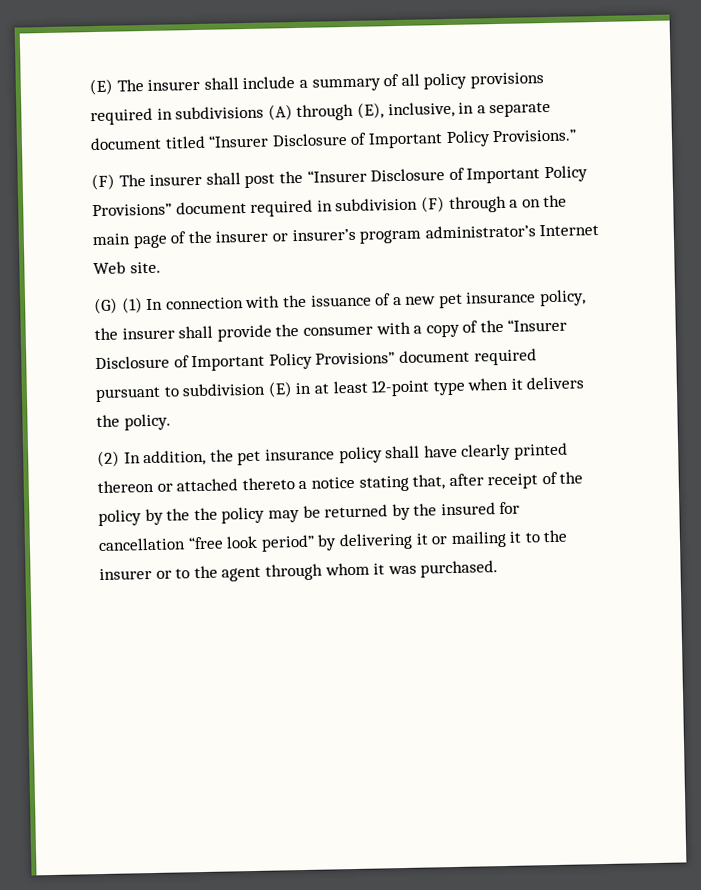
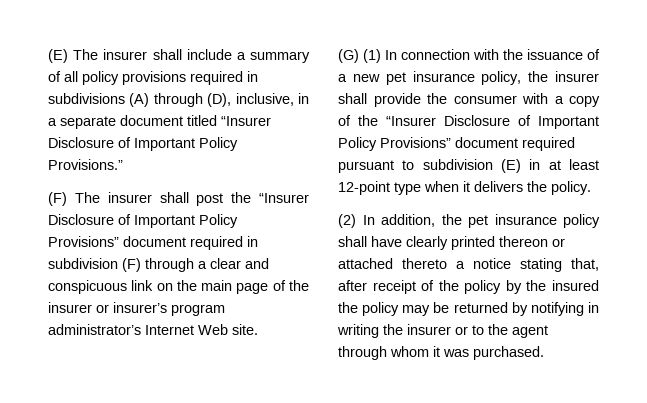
- (E) The insurer shall include a summary of all policy provisions required in subdivisions (A) through (E), inclusive, in a separate document titled “Insurer Disclosure of Important Policy Provisions.”
+ (E) The insurer shall include a summary of all policy provisions required in subdivisions (A) through (D), inclusive, in a separate document titled “Insurer Disclosure of Important Policy Provisions.”
- (F) The insurer shall post the “Insurer Disclosure of Important Policy Provisions” document required in subdivision (F) through a on the main page of the insurer or insurer’s program administrator’s Internet Web site.
+ (F) The insurer shall post the “Insurer Disclosure of Important Policy Provisions” document required in subdivision (F) through a clear and conspicuous link on the main page of the insurer or insurer’s program administrator’s Internet Web site.
- (2) In addition, the pet insurance policy shall have clearly printed thereon or attached thereto a notice stating that, after receipt of the policy by the the policy may be returned by the insured for cancellation “free look period” by delivering it or mailing it to the insurer or to the agent through whom it was purchased.
+ (2) In addition, the pet insurance policy shall have clearly printed thereon or attached thereto a notice stating that, after receipt of the policy by the insured the policy may be returned by notifying in writing the insurer or to the agent through whom it was purchased.

